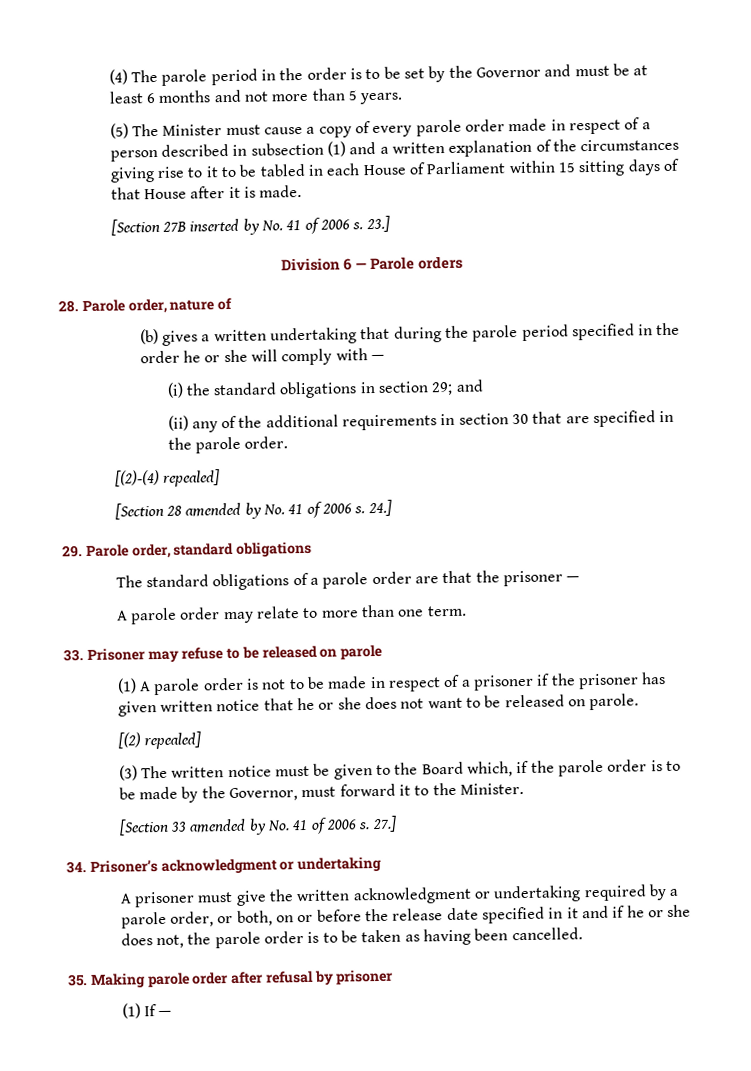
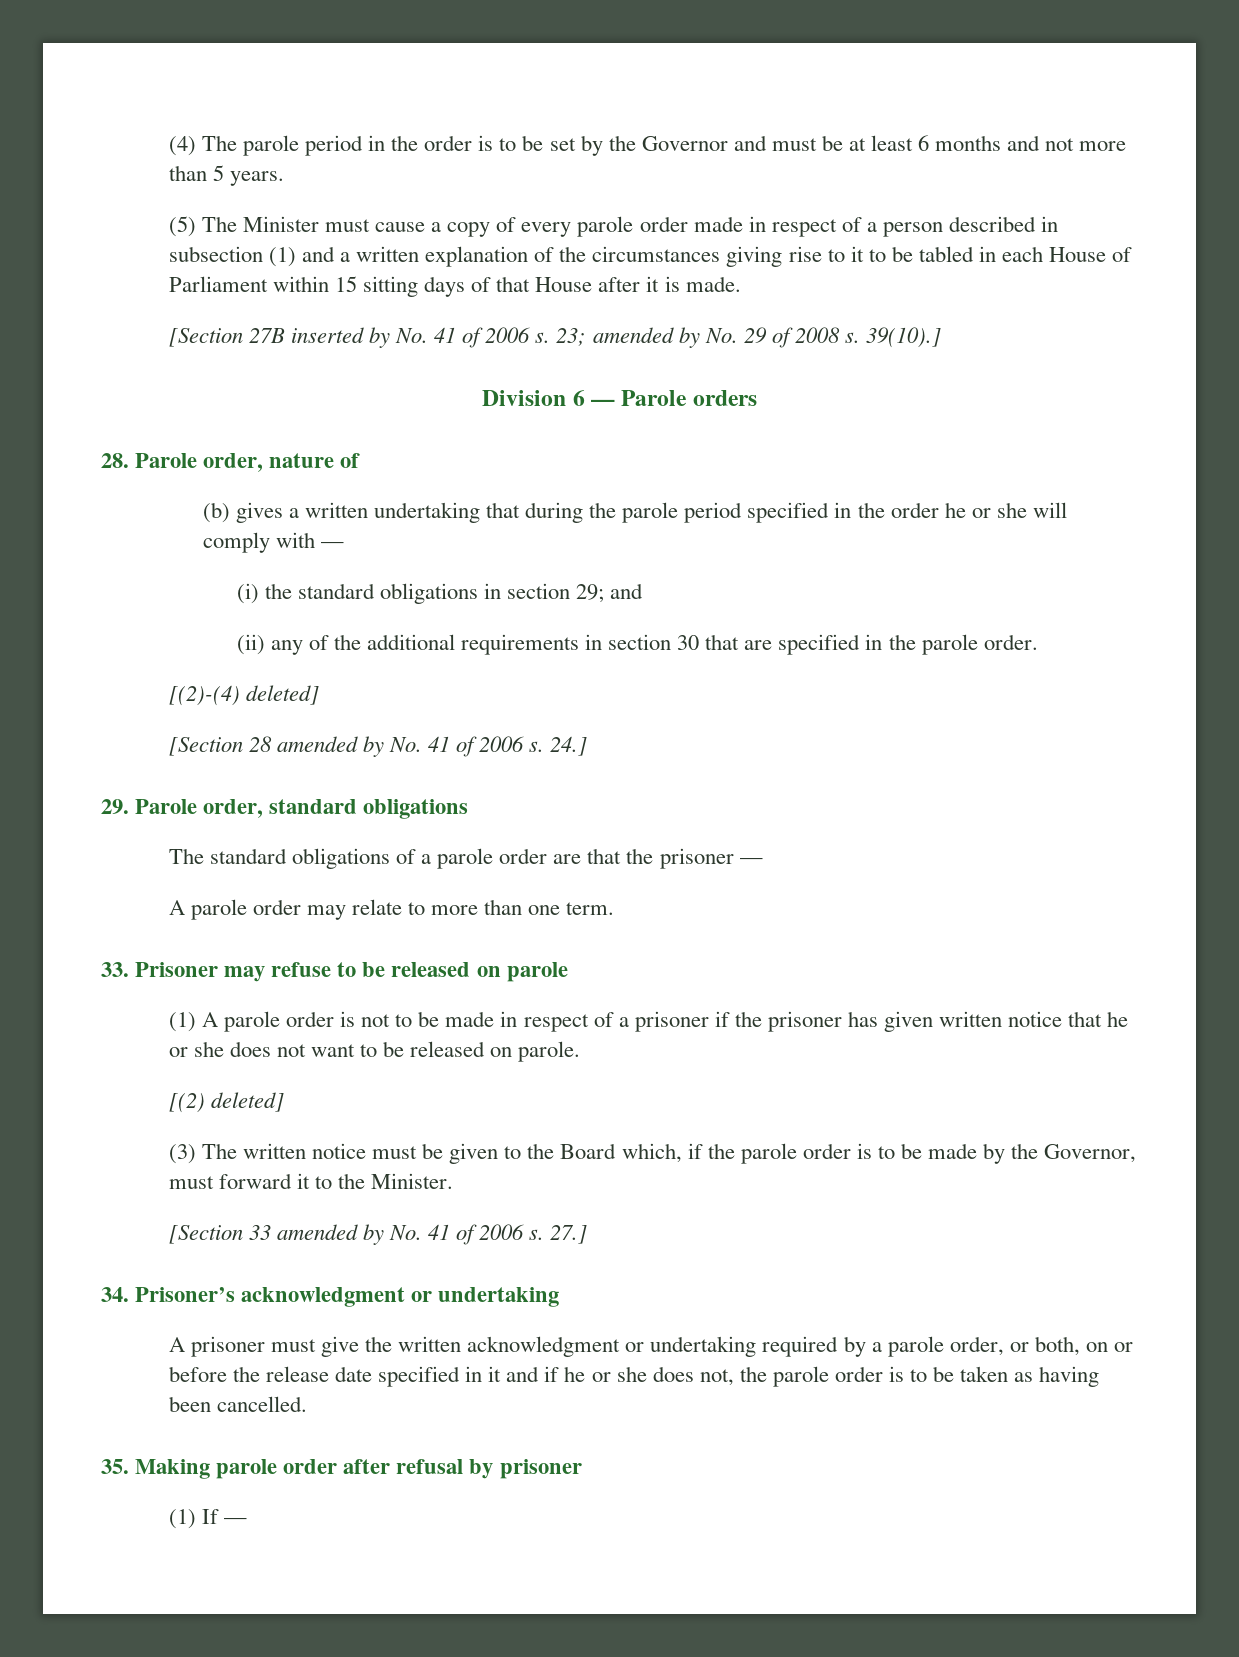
- 23.]
+ 23; amended by No. 29 of 2008 s. 39(10).]
- [(2)-(4) repealed]
+ [(2)-(4) deleted]
- [(2) repealed]
+ [(2) deleted]

